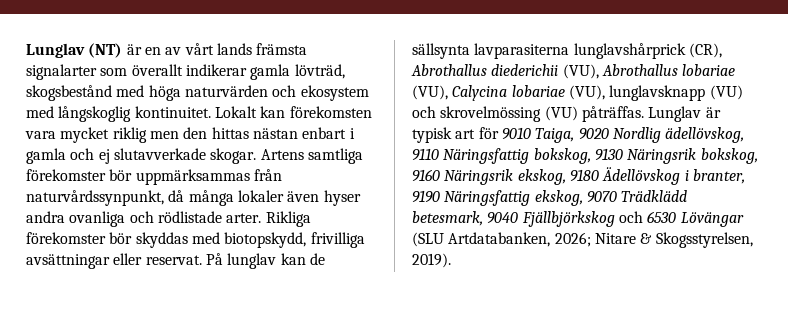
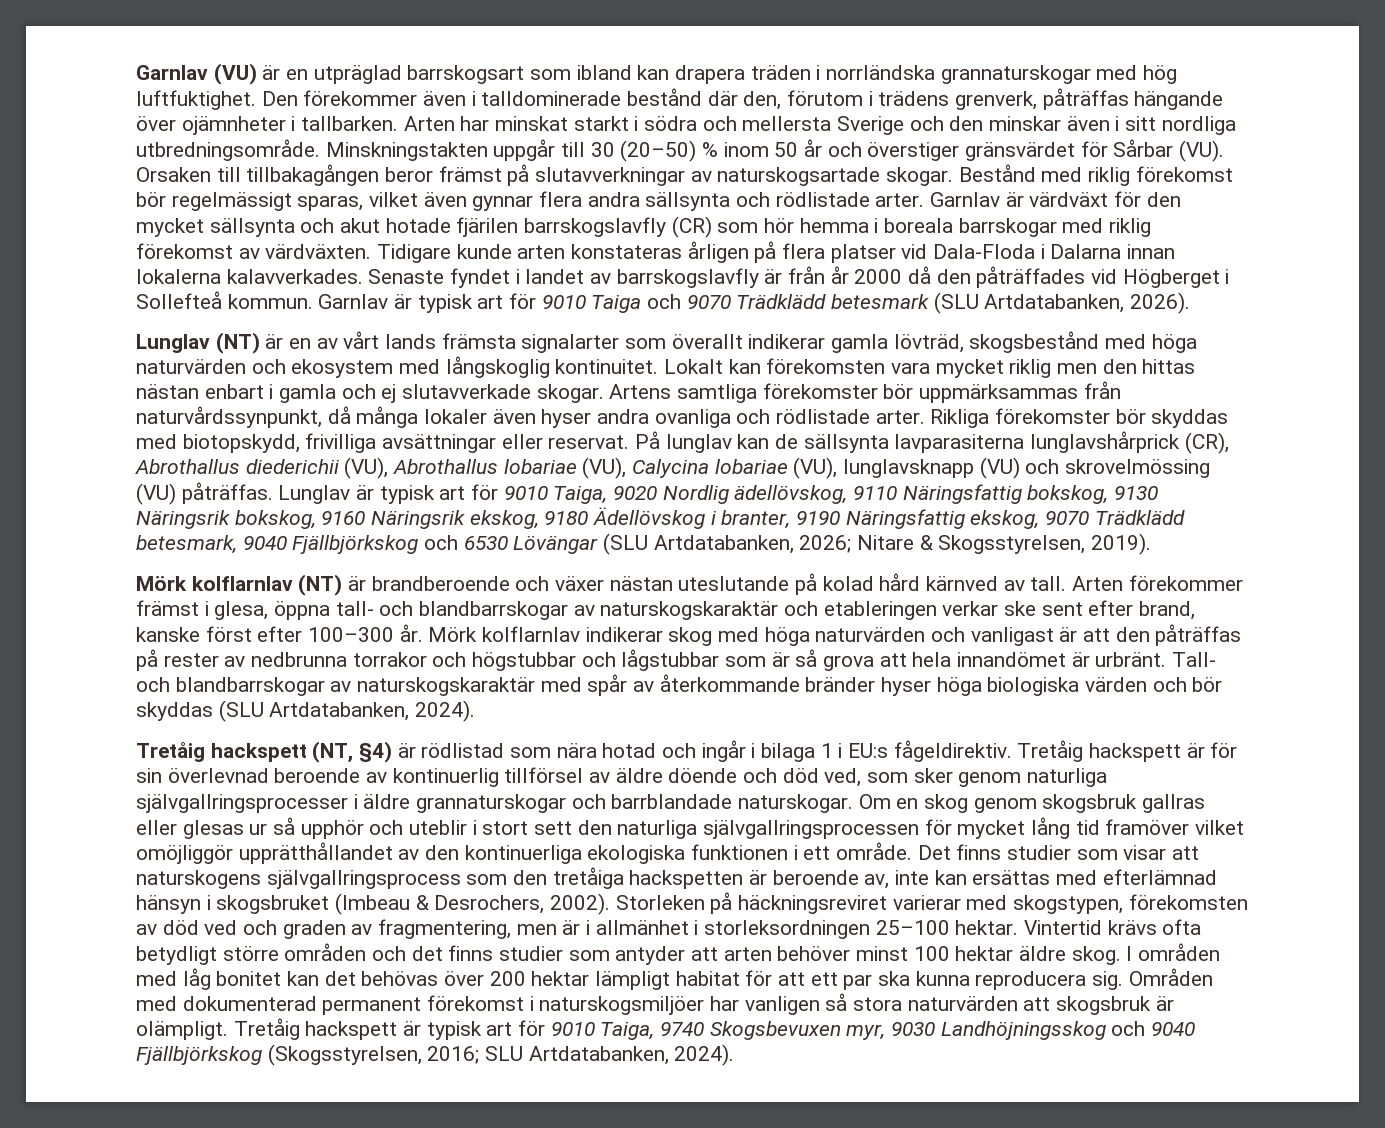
+ Garnlav (VU) är en utpräglad barrskogsart som ibland kan drapera träden i norrländska grannaturskogar med hög luftfuktighet. Den förekommer även i talldominerade bestånd där den, förutom i trädens grenverk, påträffas hängande över ojämnheter i tallbarken. Arten har minskat starkt i södra och mellersta Sverige och den minskar även i sitt nordliga utbredningsområde. Minskningstakten uppgår till 30 (20–50) % inom 50 år och överstiger gränsvärdet för Sårbar (VU). Orsaken till tillbakagången beror främst på slutavverkningar av naturskogsartade skogar. Bestånd med riklig förekomst bör regelmässigt sparas, vilket även gynnar flera andra sällsynta och rödlistade arter. Garnlav är värdväxt för den mycket sällsynta och akut hotade fjärilen barrskogslavfly (CR) som hör hemma i boreala barrskogar med riklig förekomst av värdväxten. Tidigare kunde arten konstateras årligen på flera platser vid Dala-Floda i Dalarna innan lokalerna kalavverkades. Senaste fyndet i landet av barrskogslavfly är från år 2000 då den påträffades vid Högberget i Sollefteå kommun. Garnlav är typisk art för 9010 Taiga och 9070 Trädklädd betesmark (SLU Artdatabanken, 2026).
+ Mörk kolflarnlav (NT) är brandberoende och växer nästan uteslutande på kolad hård kärnved av tall. Arten förekommer främst i glesa, öppna tall- och blandbarrskogar av naturskogskaraktär och etableringen verkar ske sent efter brand, kanske först efter 100–300 år. Mörk kolflarnlav indikerar skog med höga naturvärden och vanligast är att den påträffas på rester av nedbrunna torrakor och högstubbar och lågstubbar som är så grova att hela innandömet är urbränt. Tall- och blandbarrskogar av naturskogskaraktär med spår av återkommande bränder hyser höga biologiska värden och bör skyddas (SLU Artdatabanken, 2024).
+ Tretåig hackspett (NT, §4) är rödlistad som nära hotad och ingår i bilaga 1 i EU:s fågeldirektiv. Tretåig hackspett är för sin överlevnad beroende av kontinuerlig tillförsel av äldre döende och död ved, som sker genom naturliga självgallringsprocesser i äldre grannaturskogar och barrblandade naturskogar. Om en skog genom skogsbruk gallras eller glesas ur så upphör och uteblir i stort sett den naturliga självgallringsprocessen för mycket lång tid framöver vilket omöjliggör upprätthållandet av den kontinuerliga ekologiska funktionen i ett område. Det finns studier som visar att naturskogens självgallringsprocess som den tretåiga hackspetten är beroende av, inte kan ersättas med efterlämnad hänsyn i skogsbruket (Imbeau & Desrochers, 2002). Storleken på häckningsreviret varierar med skogstypen, förekomsten av död ved och graden av fragmentering, men är i allmänhet i storleksordningen 25–100 hektar. Vintertid krävs ofta betydligt större områden och det finns studier som antyder att arten behöver minst 100 hektar äldre skog. I områden med låg bonitet kan det behövas över 200 hektar lämpligt habitat för att ett par ska kunna reproducera sig. Områden med dokumenterad permanent förekomst i naturskogsmiljöer har vanligen så stora naturvärden att skogsbruk är olämpligt. Tretåig hackspett är typisk art för 9010 Taiga, 9740 Skogsbevuxen myr, 9030 Landhöjningsskog och 9040 Fjällbjörkskog (Skogsstyrelsen, 2016; SLU Artdatabanken, 2024).

